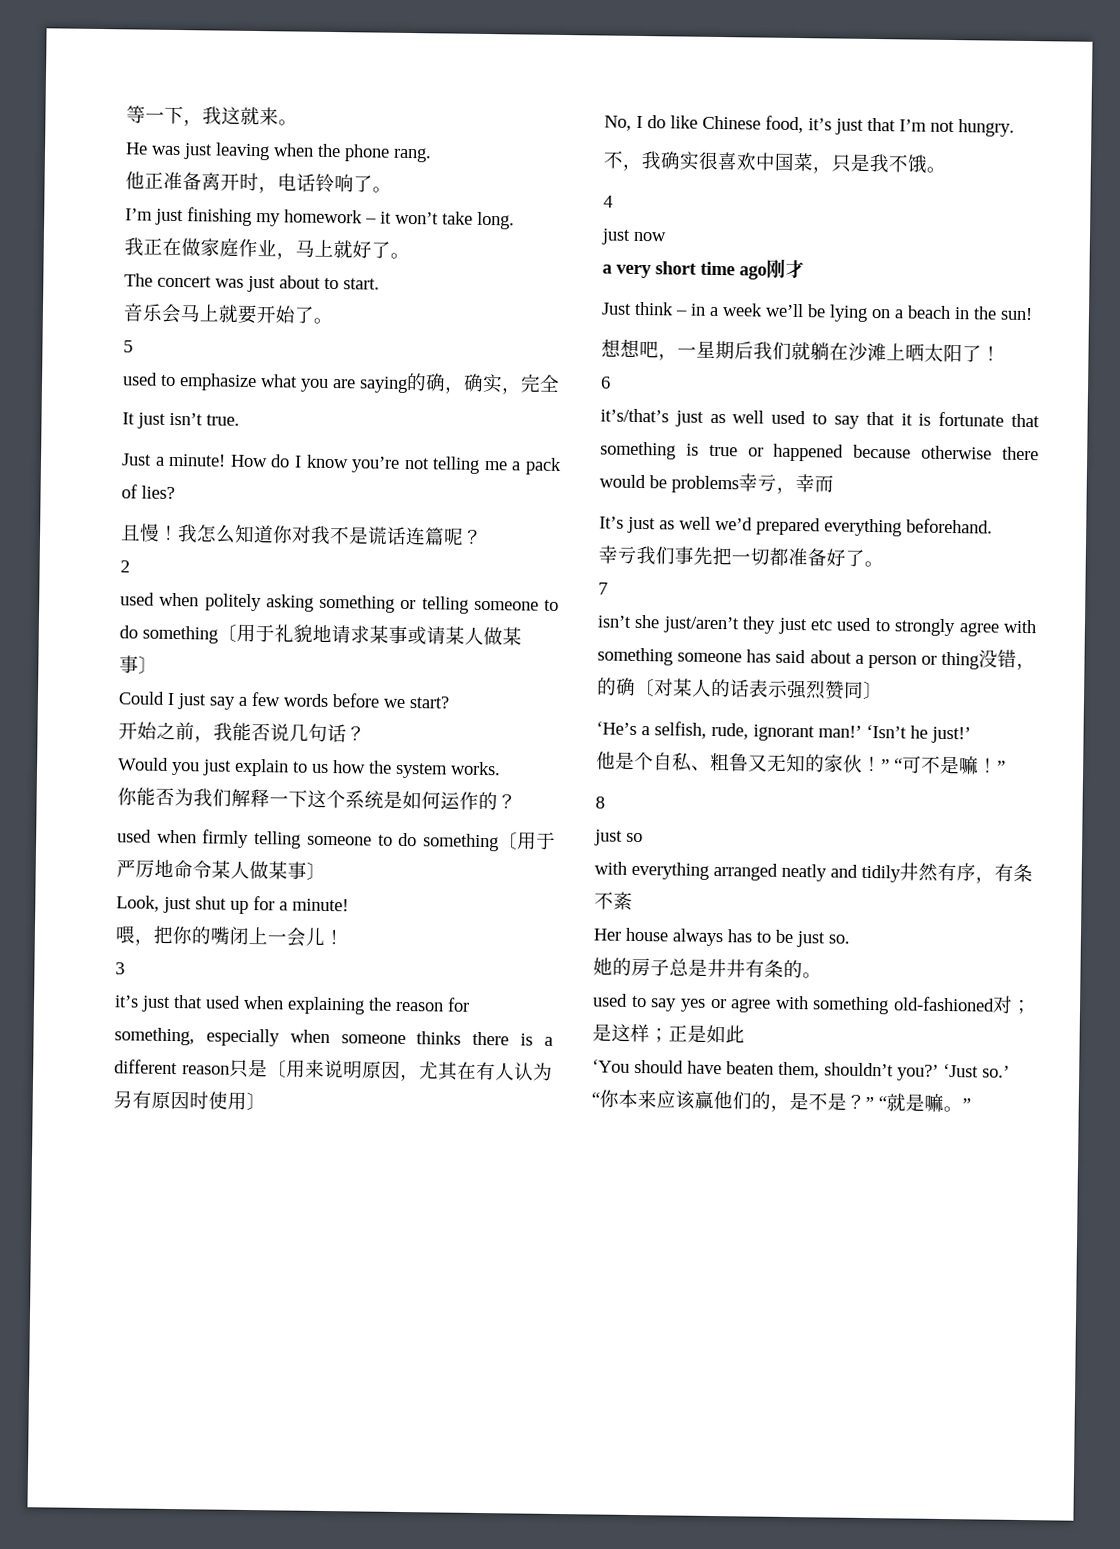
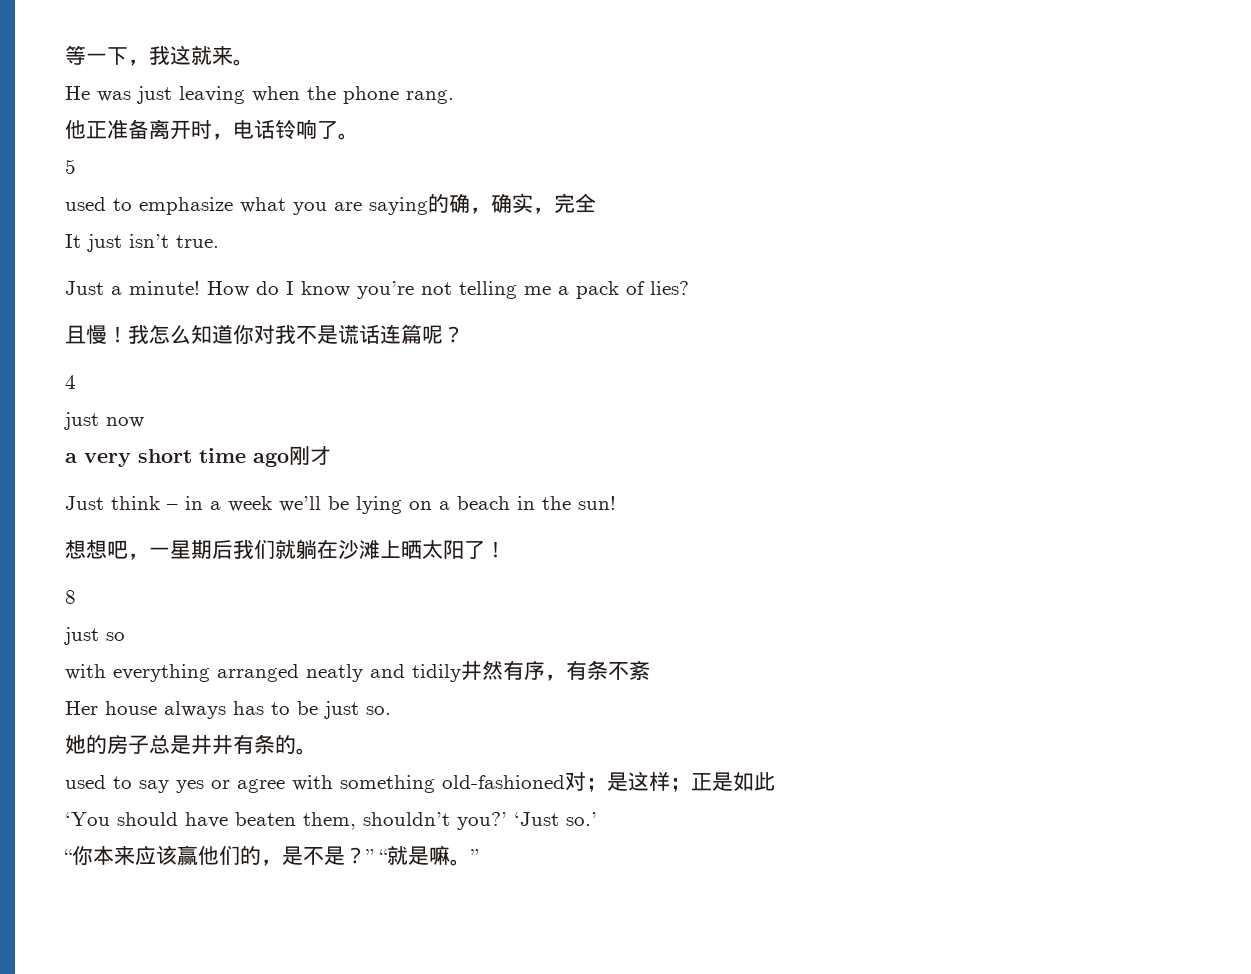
- I’m just finishing my homework – it won’t take long.
- 我正在做家庭作业，马上就好了。
- The concert was just about to start.
- 音乐会马上就要开始了。
- 2
- used when politely asking something or telling someone to do something〔用于礼貌地请求某事或请某人做某事〕
- Could I just say a few words before we start?
- 开始之前，我能否说几句话？
- Would you just explain to us how the system works.
- 你能否为我们解释一下这个系统是如何运作的？
- used when firmly telling someone to do something〔用于严厉地命令某人做某事〕
- Look, just shut up for a minute!
- 喂，把你的嘴闭上一会儿！
- 3
- it’s just that used when explaining the reason for something, especially when someone thinks there is a different reason只是〔用来说明原因，尤其在有人认为另有原因时使用〕
- No, I do like Chinese food, it’s just that I’m not hungry.
- 不，我确实很喜欢中国菜，只是我不饿。
- 6
- it’s/that’s just as well used to say that it is fortunate that something is true or happened because otherwise there would be problems幸亏，幸而
- It’s just as well we’d prepared everything beforehand.
- 幸亏我们事先把一切都准备好了。
- 7
- isn’t she just/aren’t they just etc used to strongly agree with something someone has said about a person or thing没错，的确〔对某人的话表示强烈赞同〕
- ‘He’s a selfish, rude, ignorant man!’ ‘Isn’t he just!’
- 他是个自私、粗鲁又无知的家伙！” “可不是嘛！”

